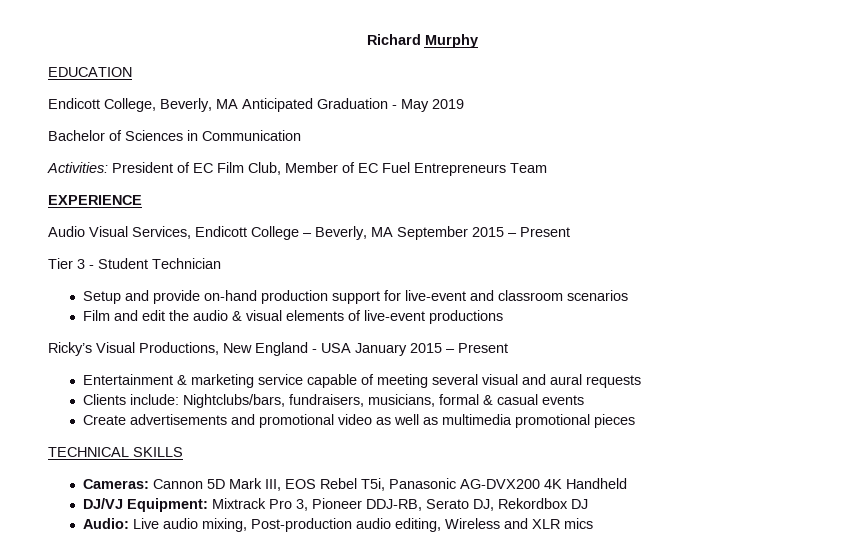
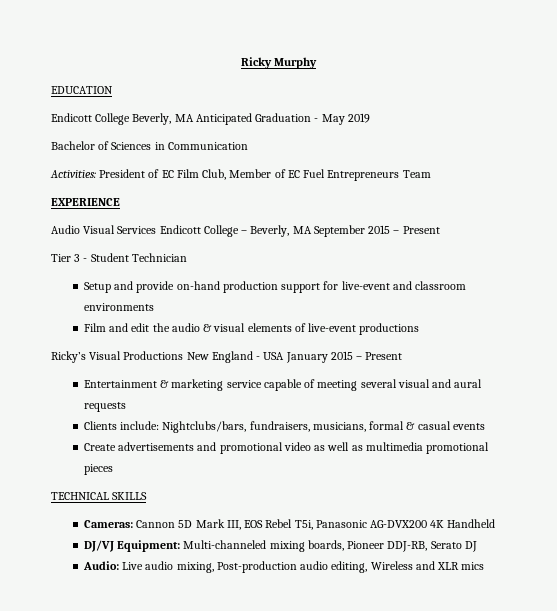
- Richard Murphy
+ Ricky Murphy
- Endicott College, Beverly, MA Anticipated Graduation - May 2019
+ Endicott College Beverly, MA Anticipated Graduation - May 2019
- Audio Visual Services, Endicott College – Beverly, MA September 2015 – Present
+ Audio Visual Services Endicott College – Beverly, MA September 2015 – Present
- Setup and provide on-hand production support for live-event and classroom scenarios
+ Setup and provide on-hand production support for live-event and classroom environments
- Ricky’s Visual Productions, New England - USA January 2015 – Present
+ Ricky’s Visual Productions New England - USA January 2015 – Present
- DJ/VJ Equipment: Mixtrack Pro 3, Pioneer DDJ-RB, Serato DJ, Rekordbox DJ
+ DJ/VJ Equipment: Multi-channeled mixing boards, Pioneer DDJ-RB, Serato DJ

